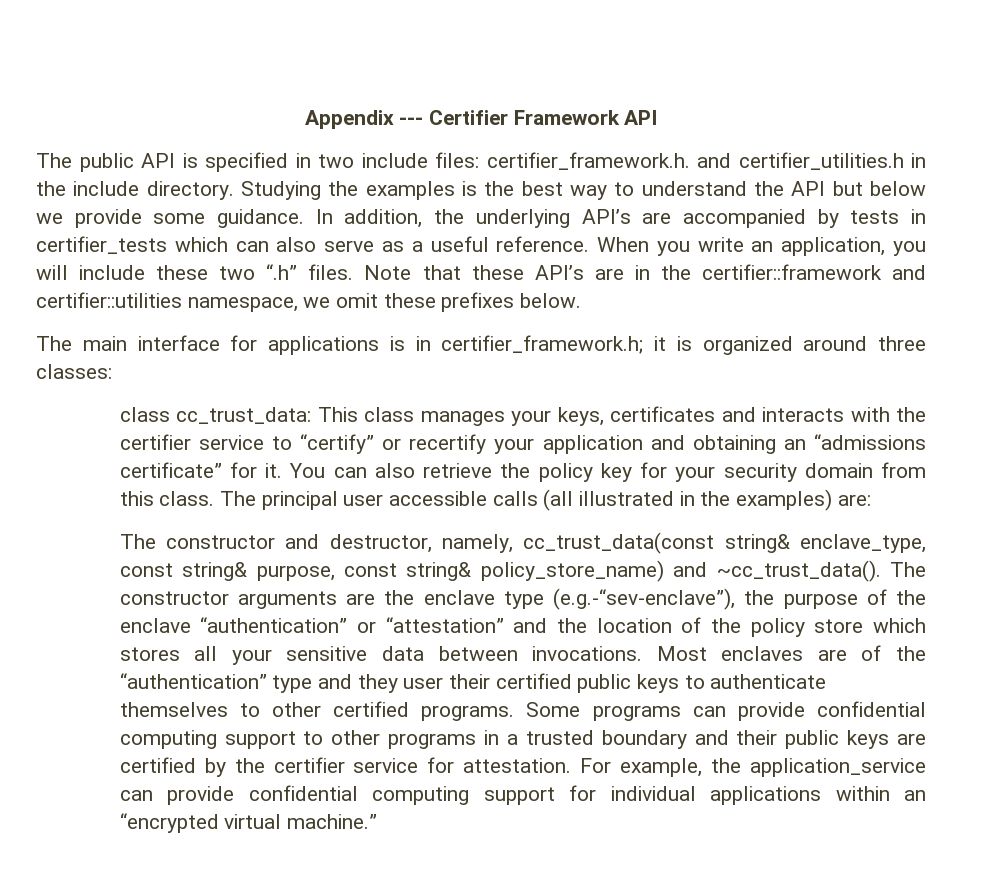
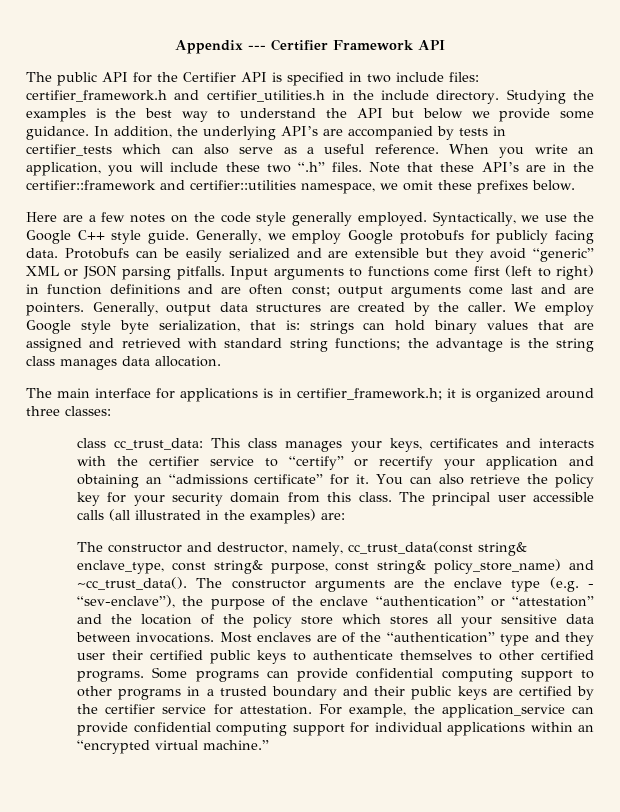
- The public API is specified in two include files: certifier_framework.h. and certifier_utilities.h in the include directory.
+ The public API for the Certifier API is specified in two include files: certifier_framework.h and certifier_utilities.h in the include directory.
+ Here are a few notes on the code style generally employed. Syntactically, we use the Google C++ style guide. Generally, we employ Google protobufs for publicly facing data. Protobufs can be easily serialized and are extensible but they avoid “generic” XML or JSON parsing pitfalls. Input arguments to functions come first (left to right) in function definitions and are often const; output arguments come last and are pointers. Generally, output data structures are created by the caller. We employ Google style byte serialization, that is: strings can hold binary values that are assigned and retrieved with standard string functions; the advantage is the string class manages data allocation.
- The constructor arguments are the enclave type (e.g.-“sev-enclave”), the purpose of the enclave “authentication” or “attestation” and the location of the policy store which stores all your sensitive data between invocations.
+ The constructor arguments are the enclave type (e.g. - “sev-enclave”), the purpose of the enclave “authentication” or “attestation” and the location of the policy store which stores all your sensitive data between invocations.

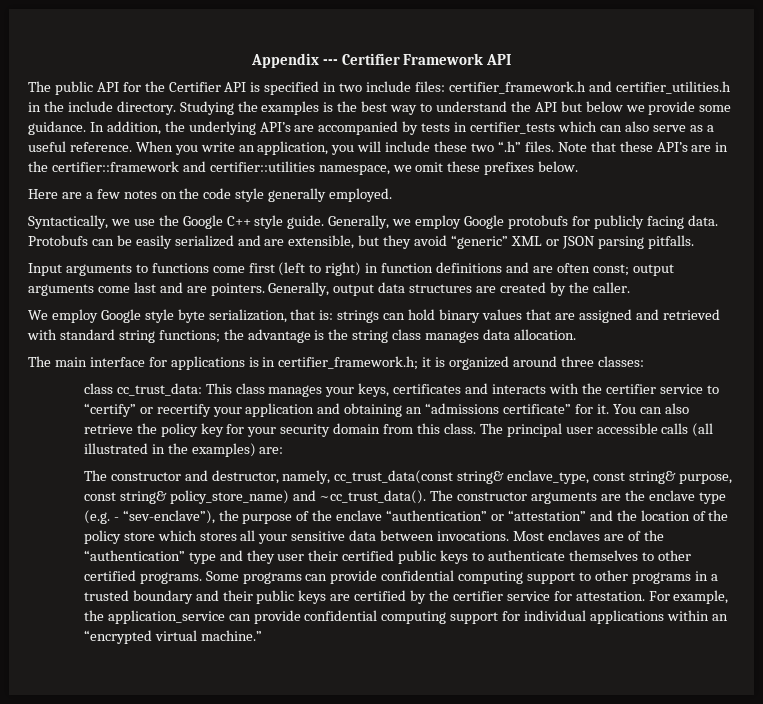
- Here are a few notes on the code style generally employed. Syntactically, we use the Google C++ style guide.
+ Here are a few notes on the code style generally employed.
+ Syntactically, we use the Google C++ style guide.
- Protobufs can be easily serialized and are extensible but they avoid “generic” XML or JSON parsing pitfalls. Input arguments to functions come first (left to right) in function definitions and are often const; output arguments come last and are pointers.
+ Protobufs can be easily serialized and are extensible, but they avoid “generic” XML or JSON parsing pitfalls.
+ Input arguments to functions come first (left to right) in function definitions and are often const; output arguments come last and are pointers.
- Generally, output data structures are created by the caller. We employ Google style byte serialization, that is: strings can hold binary values that are assigned and retrieved with standard string functions; the advantage is the string class manages data allocation.
+ Generally, output data structures are created by the caller.
+ We employ Google style byte serialization, that is: strings can hold binary values that are assigned and retrieved with standard string functions; the advantage is the string class manages data allocation.

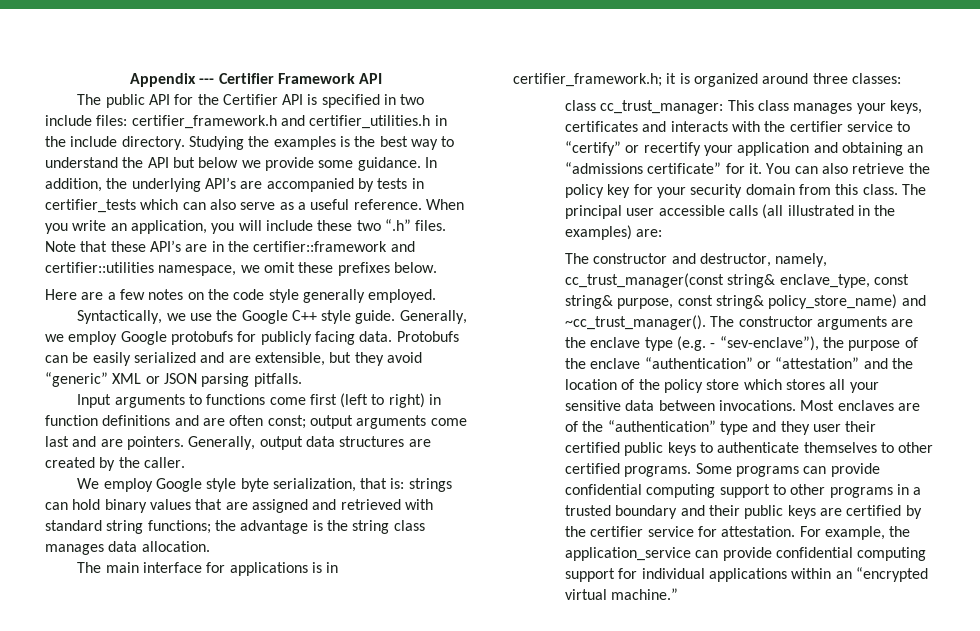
- class cc_trust_data: This class manages your keys, certificates and interacts with the certifier service to “certify” or recertify your application and obtaining an “admissions certificate” for it.
+ class cc_trust_manager: This class manages your keys, certificates and interacts with the certifier service to “certify” or recertify your application and obtaining an “admissions certificate” for it.
- The constructor and destructor, namely, cc_trust_data(const string& enclave_type, const string& purpose, const string& policy_store_name) and ~cc_trust_data().
+ The constructor and destructor, namely, cc_trust_manager(const string& enclave_type, const string& purpose, const string& policy_store_name) and ~cc_trust_manager().

